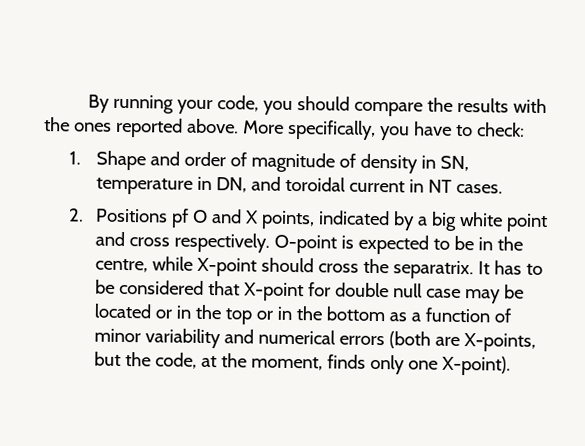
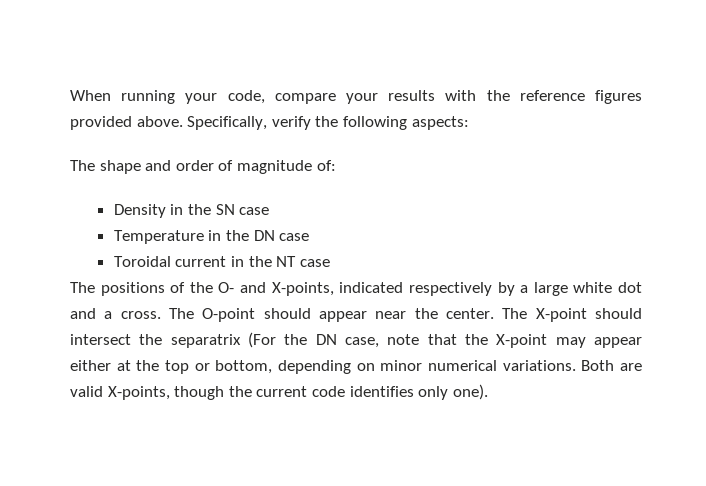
- By running your code, you should compare the results with the ones reported above. More specifically, you have to check:
- 1. Shape and order of magnitude of density in SN, temperature in DN, and toroidal current in NT cases.
- 2. Positions pf O and X points, indicated by a big white point and cross respectively. O-point is expected to be in the centre, while X-point should cross the separatrix. It has to be considered that X-point for double null case may be located or in the top or in the bottom as a function of minor variability and numerical errors (both are X-points, but the code, at the moment, finds only one X-point).
+ When running your code, compare your results with the reference figures provided above. Specifically, verify the following aspects:
+ The shape and order of magnitude of:
+ Density in the SN case
+ Temperature in the DN case
+ Toroidal current in the NT case
+ The positions of the O- and X-points, indicated respectively by a large white dot and a cross. The O-point should appear near the center. The X-point should intersect the separatrix (For the DN case, note that the X-point may appear either at the top or bottom, depending on minor numerical variations. Both are valid X-points, though the current code identifies only one).

